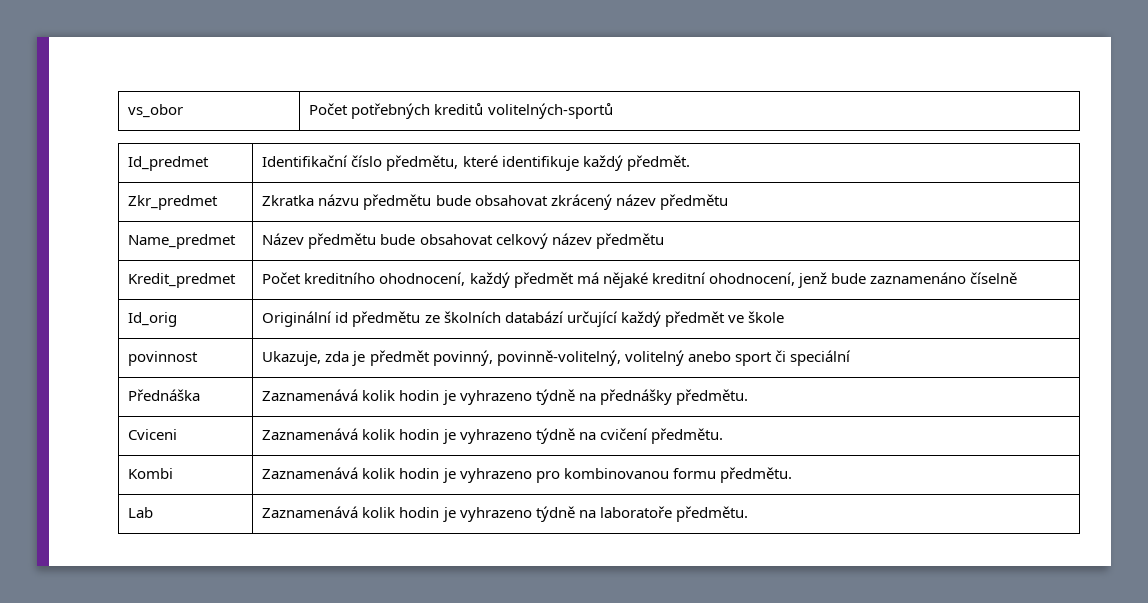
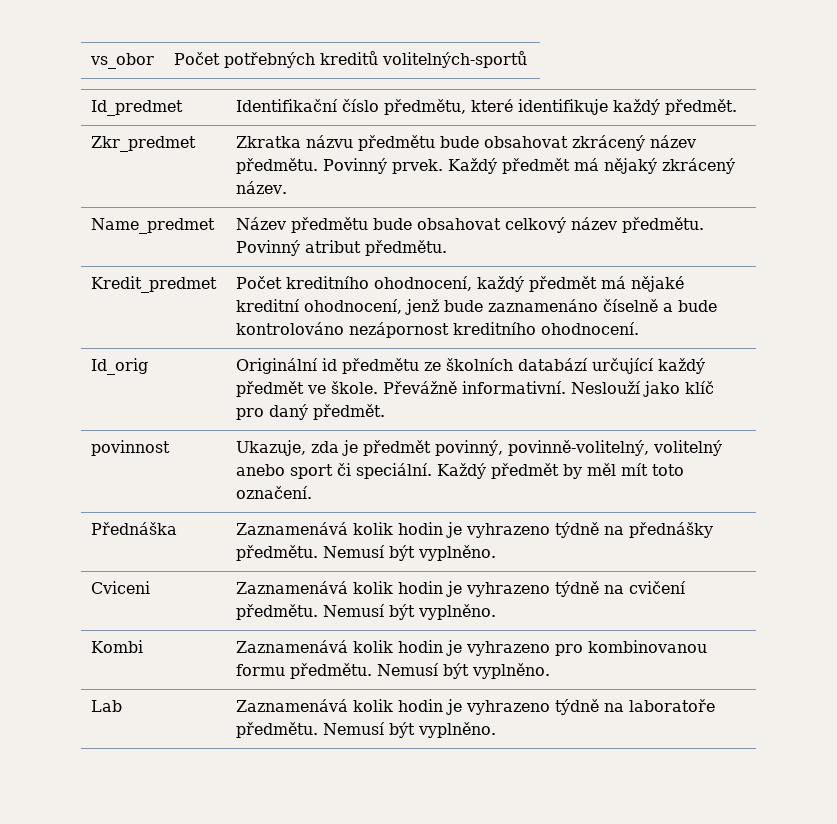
- Zkr_predmet | Zkratka názvu předmětu bude obsahovat zkrácený název předmětu
+ Zkr_predmet | Zkratka názvu předmětu bude obsahovat zkrácený název předmětu. Povinný prvek. Každý předmět má nějaký zkrácený název.
- Name_predmet | Název předmětu bude obsahovat celkový název předmětu
+ Name_predmet | Název předmětu bude obsahovat celkový název předmětu. Povinný atribut předmětu.
- Kredit_predmet | Počet kreditního ohodnocení, každý předmět má nějaké kreditní ohodnocení, jenž bude zaznamenáno číselně
+ Kredit_predmet | Počet kreditního ohodnocení, každý předmět má nějaké kreditní ohodnocení, jenž bude zaznamenáno číselně a bude kontrolováno nezápornost kreditního ohodnocení.
- Id_orig | Originální id předmětu ze školních databází určující každý předmět ve škole
+ Id_orig | Originální id předmětu ze školních databází určující každý předmět ve škole. Převážně informativní. Neslouží jako klíč pro daný předmět.
- povinnost | Ukazuje, zda je předmět povinný, povinně-volitelný, volitelný anebo sport či speciální
+ povinnost | Ukazuje, zda je předmět povinný, povinně-volitelný, volitelný anebo sport či speciální. Každý předmět by měl mít toto označení.
- Přednáška | Zaznamenává kolik hodin je vyhrazeno týdně na přednášky předmětu.
+ Přednáška | Zaznamenává kolik hodin je vyhrazeno týdně na přednášky předmětu. Nemusí být vyplněno.
- Cviceni | Zaznamenává kolik hodin je vyhrazeno týdně na cvičení předmětu.
+ Cviceni | Zaznamenává kolik hodin je vyhrazeno týdně na cvičení předmětu. Nemusí být vyplněno.
- Kombi | Zaznamenává kolik hodin je vyhrazeno pro kombinovanou formu předmětu.
+ Kombi | Zaznamenává kolik hodin je vyhrazeno pro kombinovanou formu předmětu. Nemusí být vyplněno.
- Lab | Zaznamenává kolik hodin je vyhrazeno týdně na laboratoře předmětu.
+ Lab | Zaznamenává kolik hodin je vyhrazeno týdně na laboratoře předmětu. Nemusí být vyplněno.

